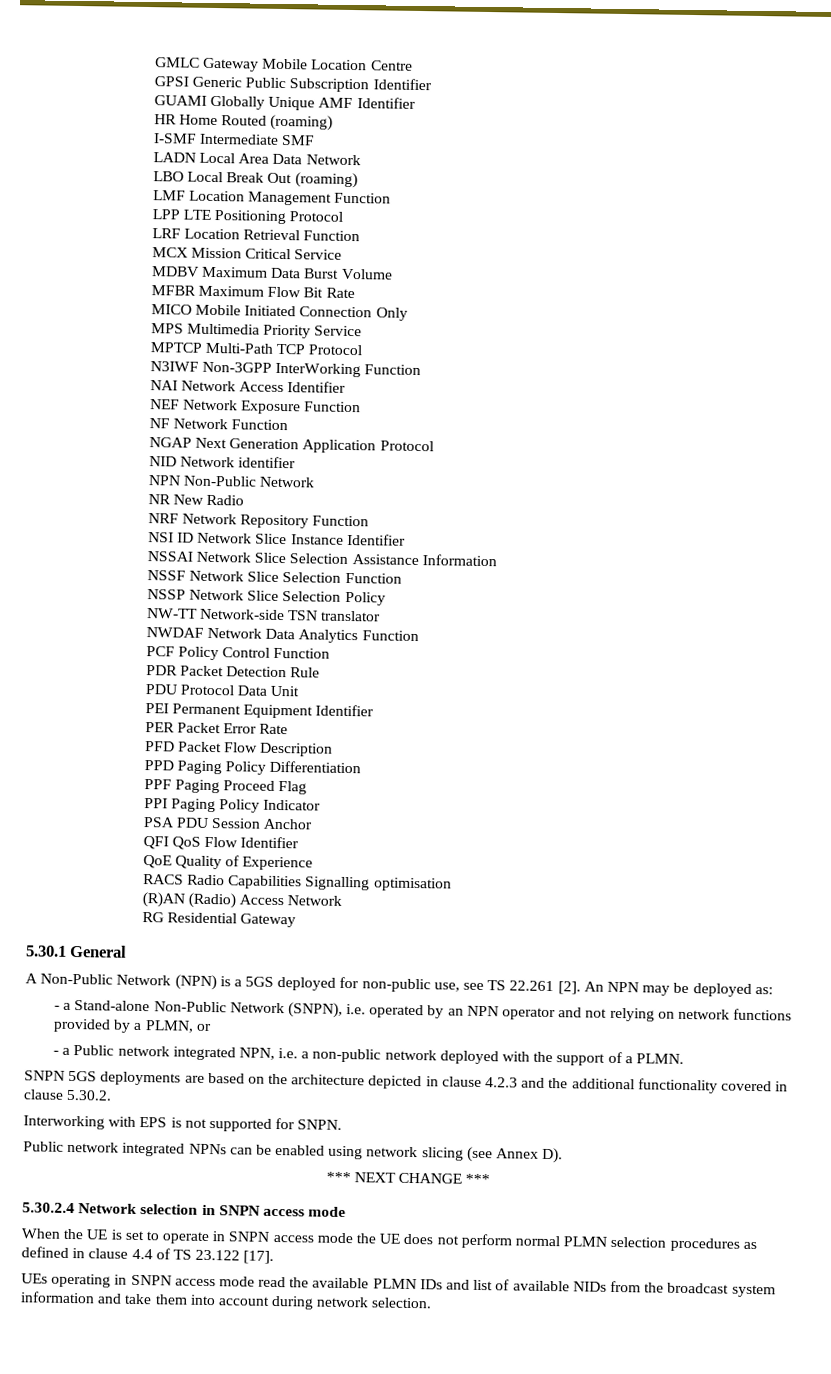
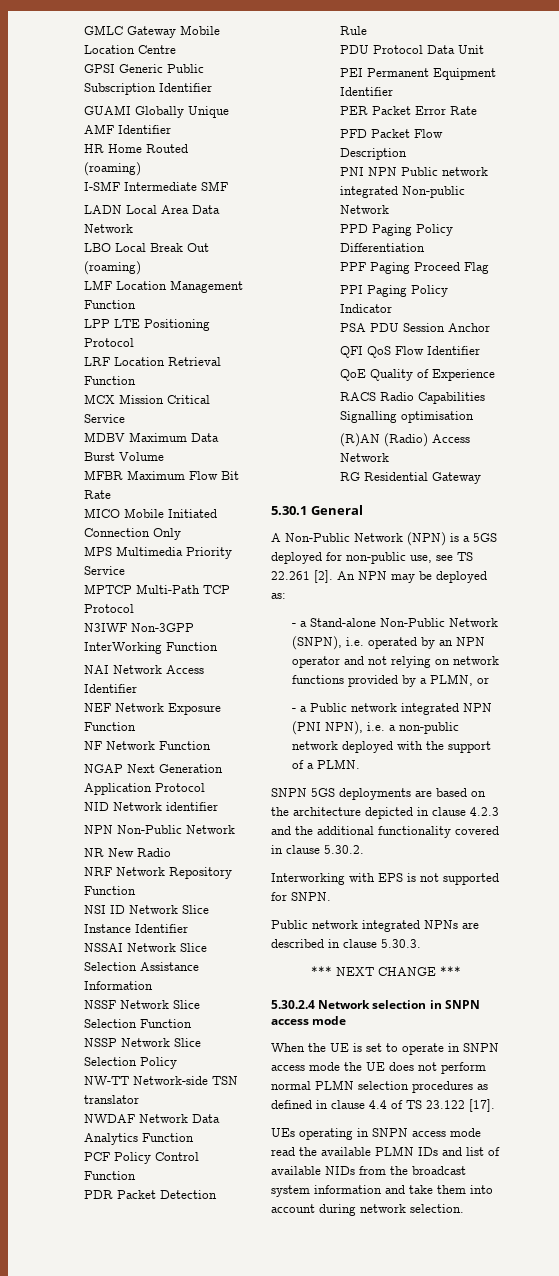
+ PNI NPN Public network integrated Non-public Network
- - a Public network integrated NPN, i.e. a non-public network deployed with the support of a PLMN.
+ - a Public network integrated NPN (PNI NPN), i.e. a non-public network deployed with the support of a PLMN.
- Public network integrated NPNs can be enabled using network slicing (see Annex D).
+ Public network integrated NPNs are described in clause 5.30.3.

